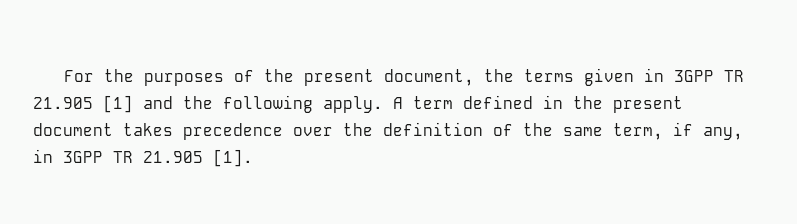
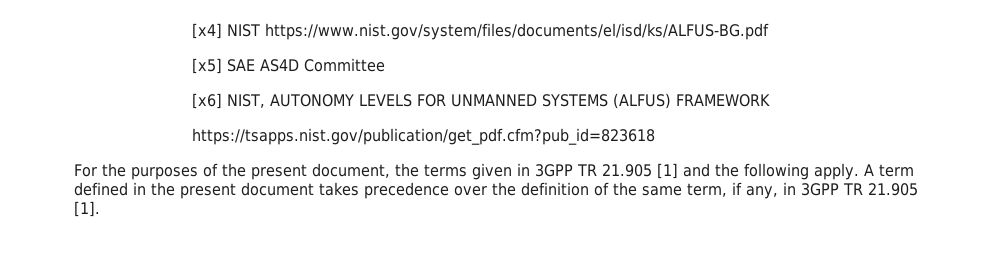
+ [x4] NIST https://www.nist.gov/system/files/documents/el/isd/ks/ALFUS-BG.pdf
+ [x5] SAE AS4D Committee
+ [x6] NIST, AUTONOMY LEVELS FOR UNMANNED SYSTEMS (ALFUS) FRAMEWORK
+ https://tsapps.nist.gov/publication/get_pdf.cfm?pub_id=823618

